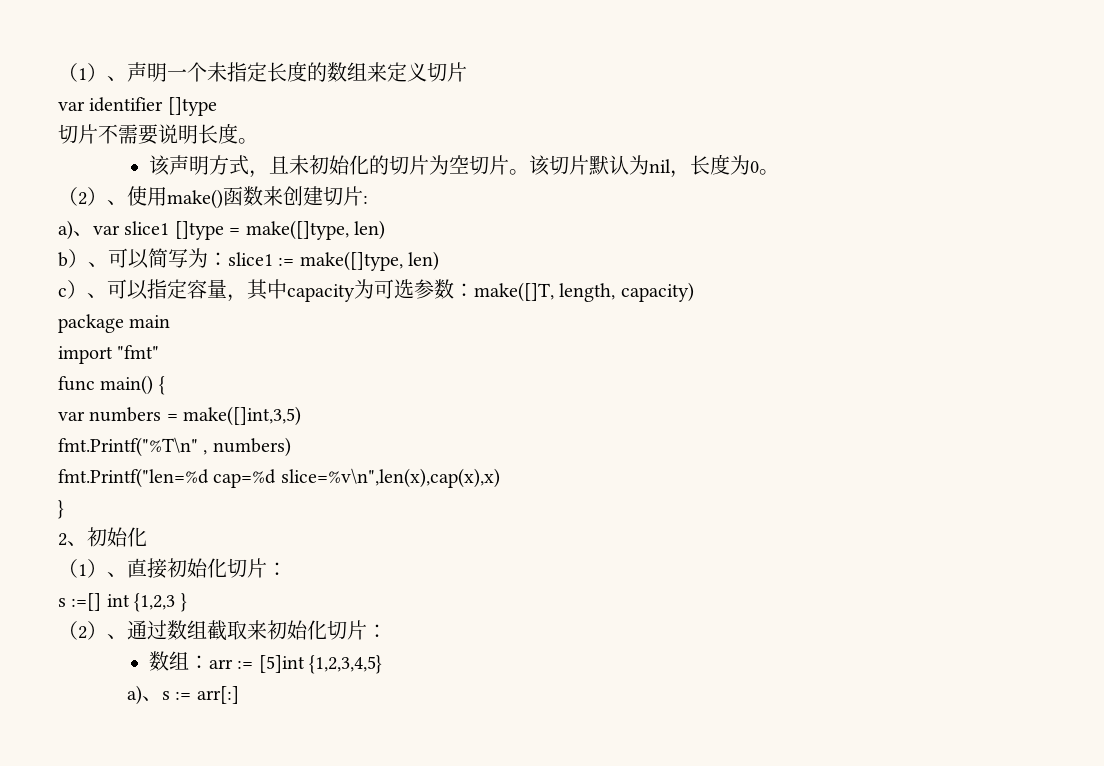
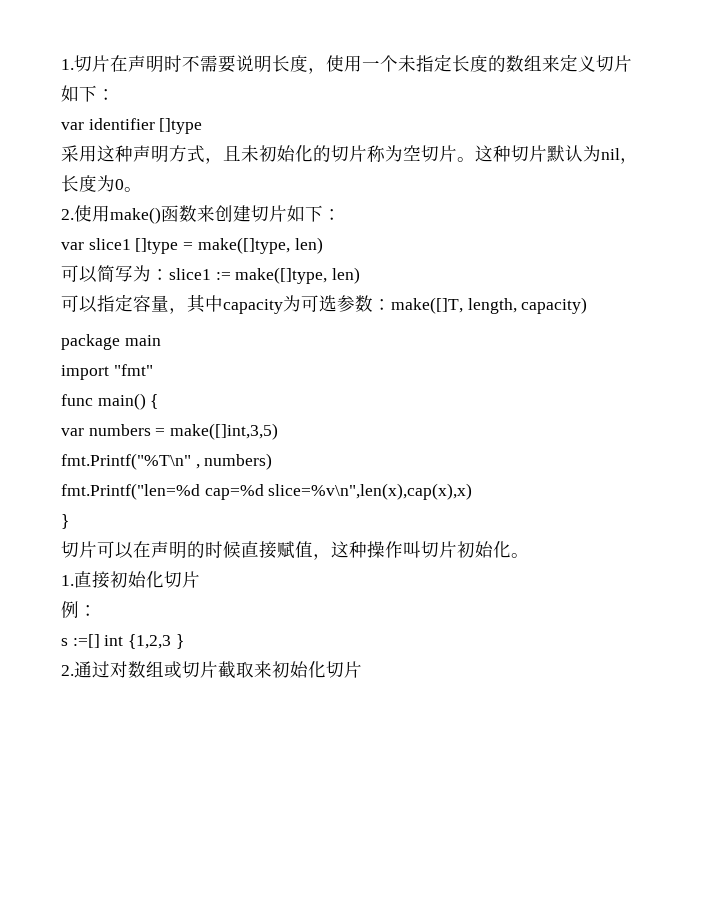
- （1）、声明一个未指定长度的数组来定义切片
+ 1.切片在声明时不需要说明长度，使用一个未指定长度的数组来定义切片如下：
- 切片不需要说明长度。
- 该声明方式，且未初始化的切片为空切片。
+ 采用这种声明方式，且未初始化的切片称为空切片。
- 该切片默认为nil，长度为0。
+ 这种切片默认为nil，长度为0。
- （2）、使用make()函数来创建切片:
- a)、var slice1 []type = make([]type, len)
+ 2.使用make()函数来创建切片如下：
+ var slice1 []type = make([]type, len)
- b）、可以简写为：slice1 := make([]type, len)
+ 可以简写为：slice1 := make([]type, len)
- c）、可以指定容量，其中capacity为可选参数：make([]T, length, capacity)
+ 可以指定容量，其中capacity为可选参数：make([]T, length, capacity)
- 2、初始化
- （1）、直接初始化切片：
+ 切片可以在声明的时候直接赋值，这种操作叫切片初始化。
+ 1.直接初始化切片
+ 例：
- （2）、通过数组截取来初始化切片：
- 数组：arr := [5]int {1,2,3,4,5}
- a)、s := arr[:]
+ 2.通过对数组或切片截取来初始化切片

